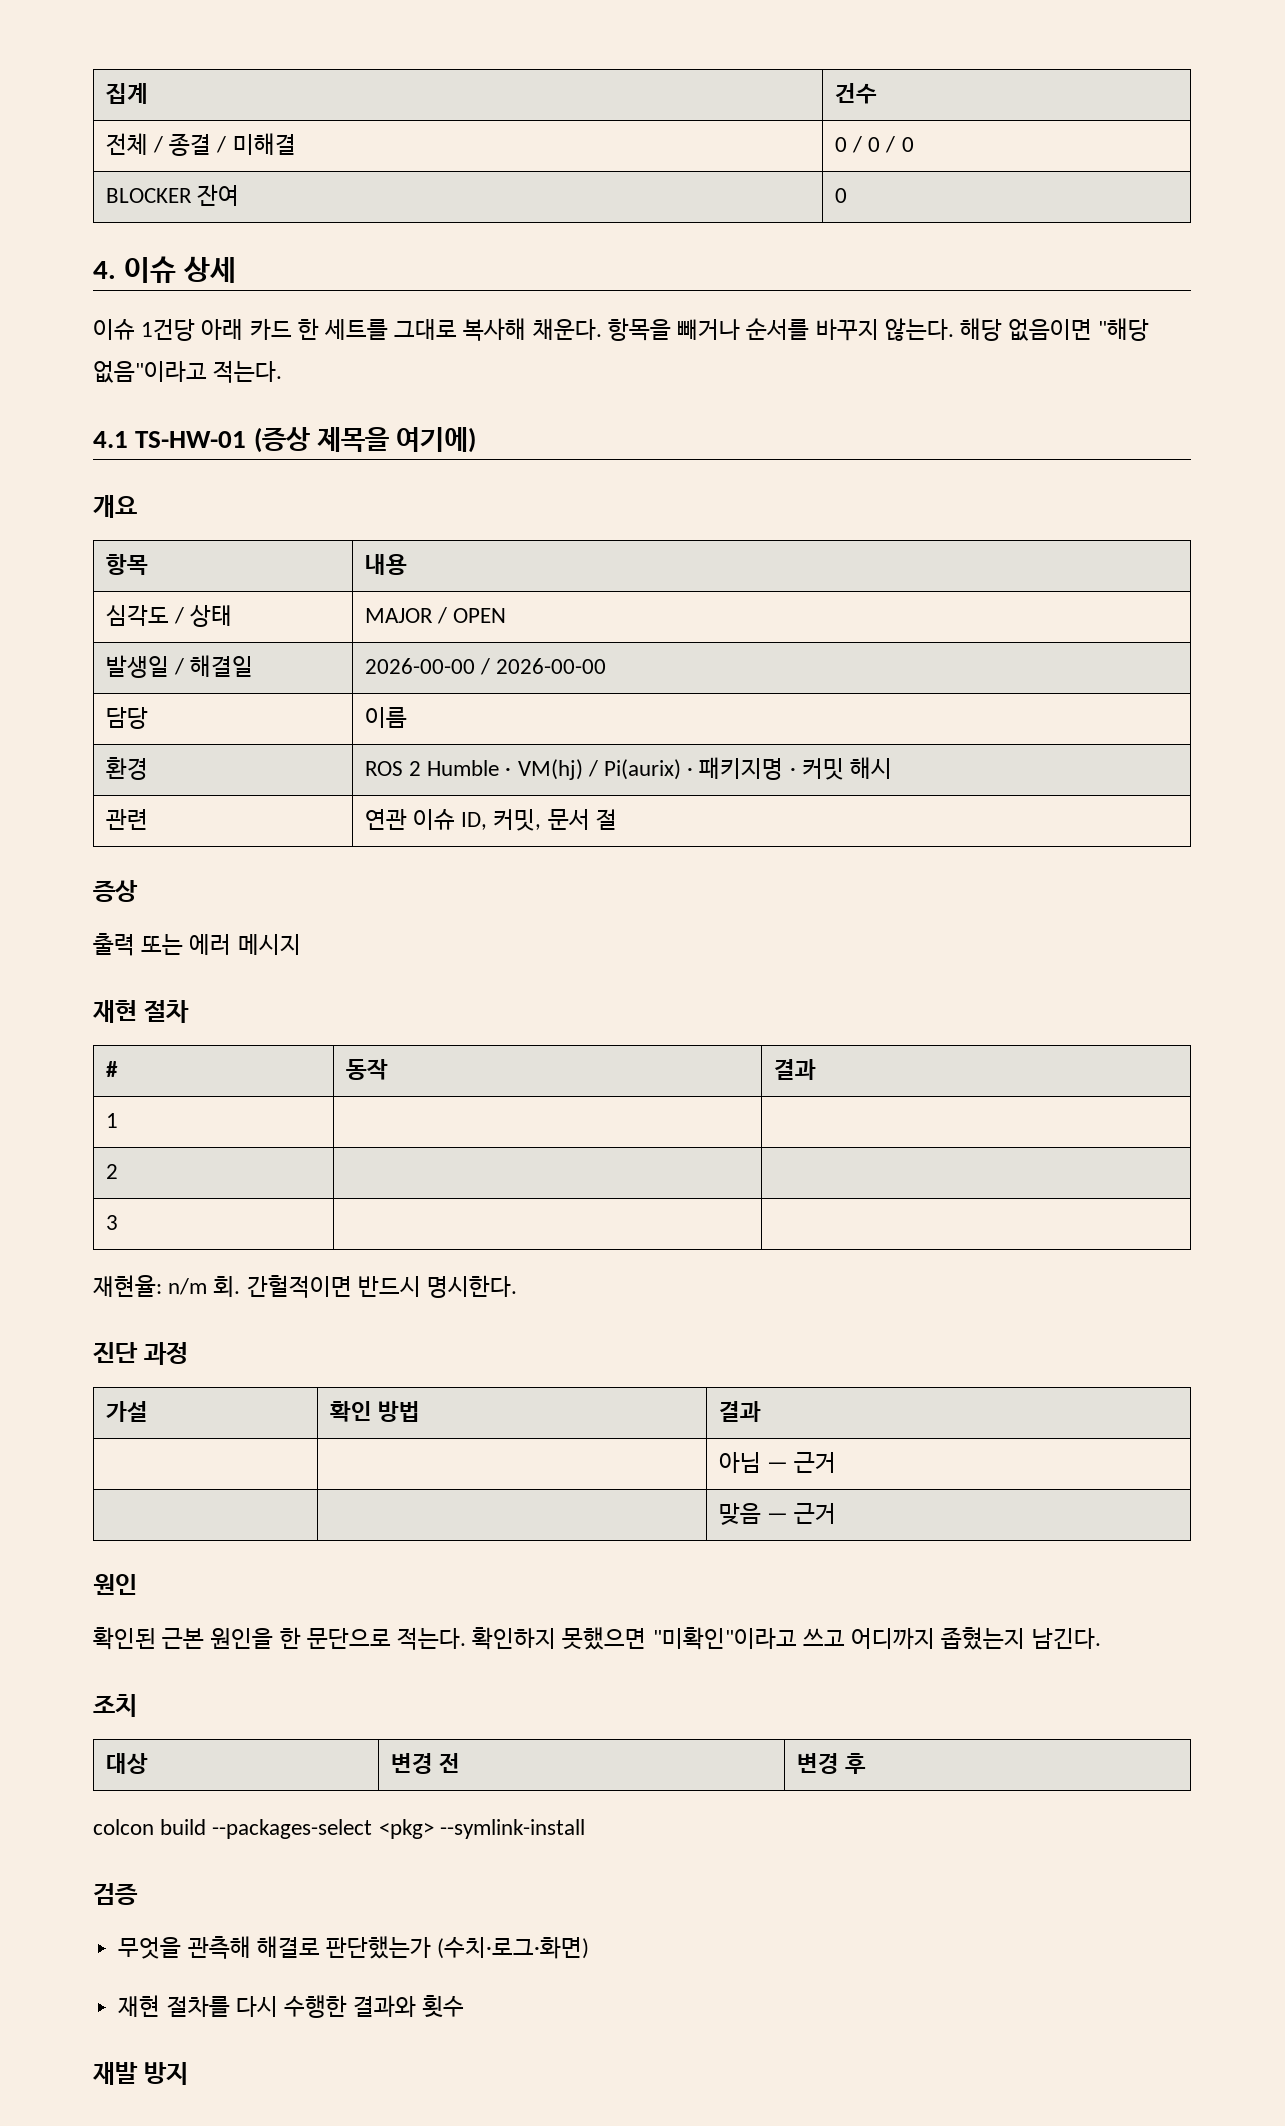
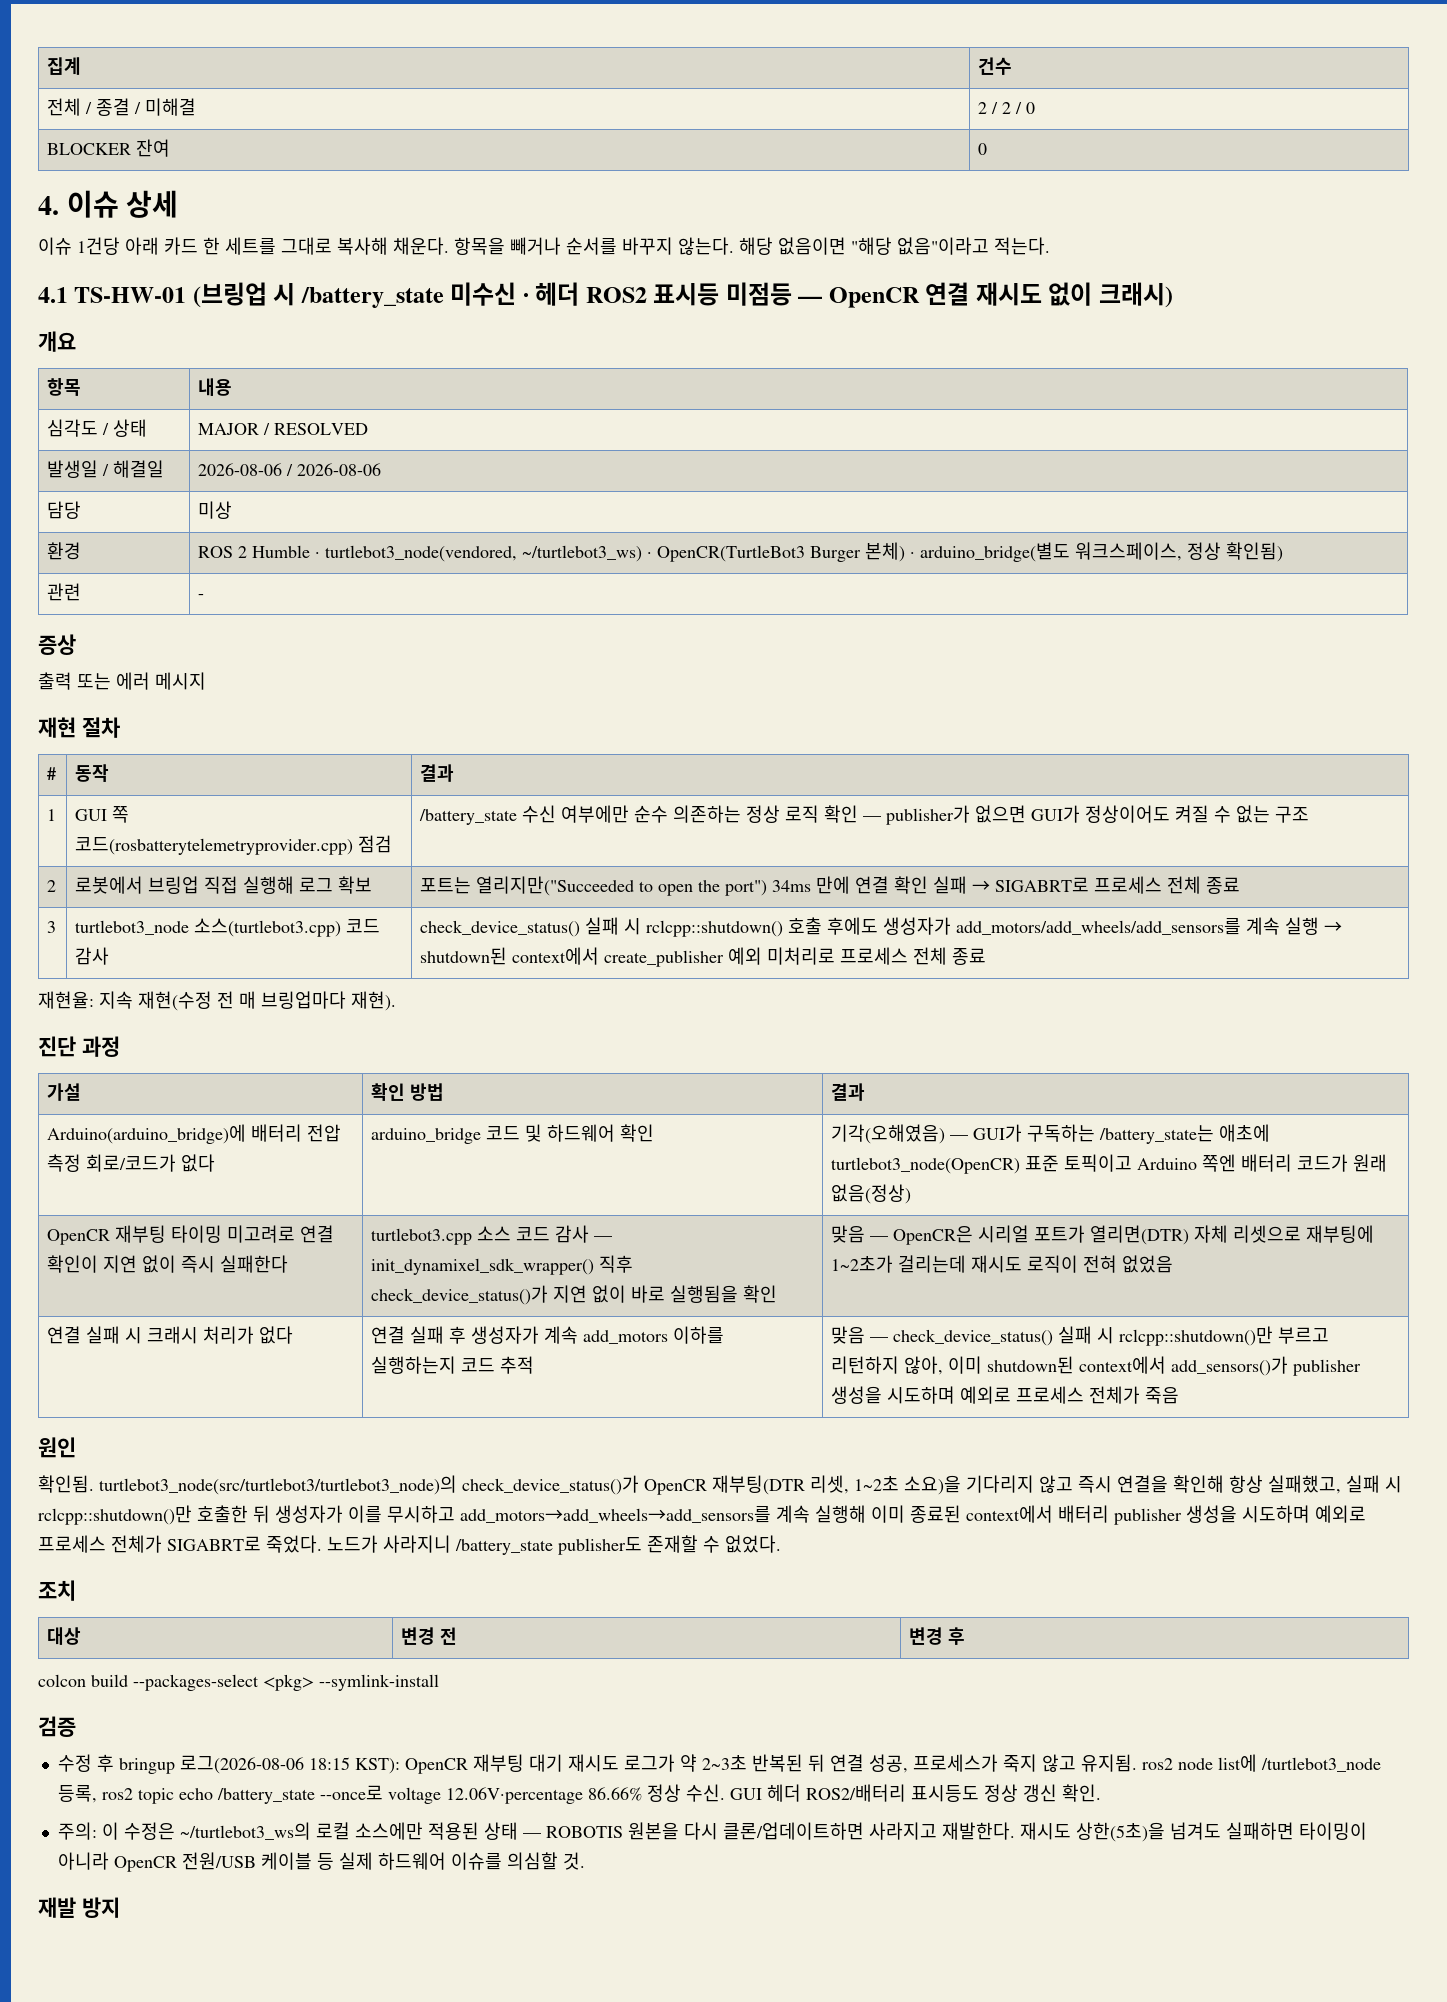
- 전체 / 종결 / 미해결 | 0 / 0 / 0
+ 전체 / 종결 / 미해결 | 2 / 2 / 0
- 4.1 TS-HW-01 (증상 제목을 여기에)
+ 4.1 TS-HW-01 (브링업 시 /battery_state 미수신 · 헤더 ROS2 표시등 미점등 — OpenCR 연결 재시도 없이 크래시)
- 심각도 / 상태 | MAJOR / OPEN
+ 심각도 / 상태 | MAJOR / RESOLVED
- 발생일 / 해결일 | 2026-00-00 / 2026-00-00
+ 발생일 / 해결일 | 2026-08-06 / 2026-08-06
- 담당 | 이름
+ 담당 | 미상
- 환경 | ROS 2 Humble · VM(hj) / Pi(aurix) · 패키지명 · 커밋 해시
- 관련 | 연관 이슈 ID, 커밋, 문서 절
+ 환경 | ROS 2 Humble · turtlebot3_node(vendored, ~/turtlebot3_ws) · OpenCR(TurtleBot3 Burger 본체) · arduino_bridge(별도 워크스페이스, 정상 확인됨)
+ 관련 | -
- 1 | |
- 2 | |
- 3 | |
- 재현율: n/m 회. 간헐적이면 반드시 명시한다.
+ 1 | GUI 쪽 코드(rosbatterytelemetryprovider.cpp) 점검 | /battery_state 수신 여부에만 순수 의존하는 정상 로직 확인 — publisher가 없으면 GUI가 정상이어도 켜질 수 없는 구조
+ 2 | 로봇에서 브링업 직접 실행해 로그 확보 | 포트는 열리지만("Succeeded to open the port") 34ms 만에 연결 확인 실패 → SIGABRT로 프로세스 전체 종료
+ 3 | turtlebot3_node 소스(turtlebot3.cpp) 코드 감사 | check_device_status() 실패 시 rclcpp::shutdown() 호출 후에도 생성자가 add_motors/add_wheels/add_sensors를 계속 실행 → shutdown된 context에서 create_publisher 예외 미처리로 프로세스 전체 종료
+ 재현율: 지속 재현(수정 전 매 브링업마다 재현).
- | | 아님 — 근거
- | | 맞음 — 근거
+ Arduino(arduino_bridge)에 배터리 전압 측정 회로/코드가 없다 | arduino_bridge 코드 및 하드웨어 확인 | 기각(오해였음) — GUI가 구독하는 /battery_state는 애초에 turtlebot3_node(OpenCR) 표준 토픽이고 Arduino 쪽엔 배터리 코드가 원래 없음(정상)
+ OpenCR 재부팅 타이밍 미고려로 연결 확인이 지연 없이 즉시 실패한다 | turtlebot3.cpp 소스 코드 감사 — init_dynamixel_sdk_wrapper() 직후 check_device_status()가 지연 없이 바로 실행됨을 확인 | 맞음 — OpenCR은 시리얼 포트가 열리면(DTR) 자체 리셋으로 재부팅에 1~2초가 걸리는데 재시도 로직이 전혀 없었음
+ 연결 실패 시 크래시 처리가 없다 | 연결 실패 후 생성자가 계속 add_motors 이하를 실행하는지 코드 추적 | 맞음 — check_device_status() 실패 시 rclcpp::shutdown()만 부르고 리턴하지 않아, 이미 shutdown된 context에서 add_sensors()가 publisher 생성을 시도하며 예외로 프로세스 전체가 죽음
  원인
- 확인된 근본 원인을 한 문단으로 적는다. 확인하지 못했으면 "미확인"이라고 쓰고 어디까지 좁혔는지 남긴다.
+ 확인됨. turtlebot3_node(src/turtlebot3/turtlebot3_node)의 check_device_status()가 OpenCR 재부팅(DTR 리셋, 1~2초 소요)을 기다리지 않고 즉시 연결을 확인해 항상 실패했고, 실패 시 rclcpp::shutdown()만 호출한 뒤 생성자가 이를 무시하고 add_motors→add_wheels→add_sensors를 계속 실행해 이미 종료된 context에서 배터리 publisher 생성을 시도하며 예외로 프로세스 전체가 SIGABRT로 죽었다. 노드가 사라지니 /battery_state publisher도 존재할 수 없었다.
- 무엇을 관측해 해결로 판단했는가 (수치·로그·화면)
- 재현 절차를 다시 수행한 결과와 횟수
+ 수정 후 bringup 로그(2026-08-06 18:15 KST): OpenCR 재부팅 대기 재시도 로그가 약 2~3초 반복된 뒤 연결 성공, 프로세스가 죽지 않고 유지됨. ros2 node list에 /turtlebot3_node 등록, ros2 topic echo /battery_state --once로 voltage 12.06V·percentage 86.66% 정상 수신. GUI 헤더 ROS2/배터리 표시등도 정상 갱신 확인.
+ 주의: 이 수정은 ~/turtlebot3_ws의 로컬 소스에만 적용된 상태 — ROBOTIS 원본을 다시 클론/업데이트하면 사라지고 재발한다. 재시도 상한(5초)을 넘겨도 실패하면 타이밍이 아니라 OpenCR 전원/USB 케이블 등 실제 하드웨어 이슈를 의심할 것.

